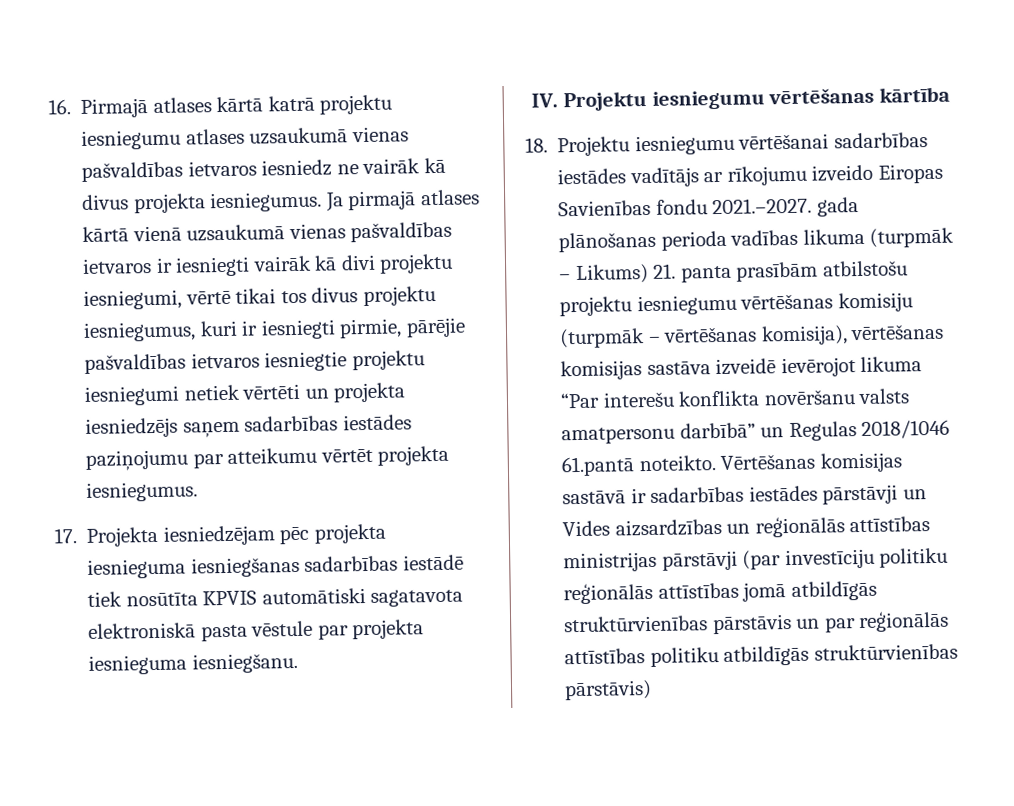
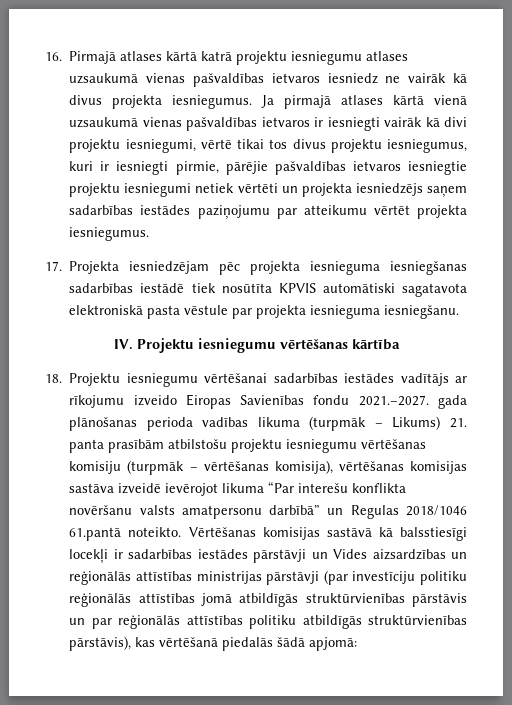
- Vērtēšanas komisijas sastāvā ir sadarbības iestādes pārstāvji un Vides aizsardzības un reģionālās attīstības ministrijas pārstāvji (par investīciju politiku reģionālās attīstības jomā atbildīgās struktūrvienības pārstāvis un par reģionālās attīstības politiku atbildīgās struktūrvienības pārstāvis)
+ Vērtēšanas komisijas sastāvā kā balsstiesīgi locekļi ir sadarbības iestādes pārstāvji un Vides aizsardzības un reģionālās attīstības ministrijas pārstāvji (par investīciju politiku reģionālās attīstības jomā atbildīgās struktūrvienības pārstāvis un par reģionālās attīstības politiku atbildīgās struktūrvienības pārstāvis), kas vērtēšanā piedalās šādā apjomā:

